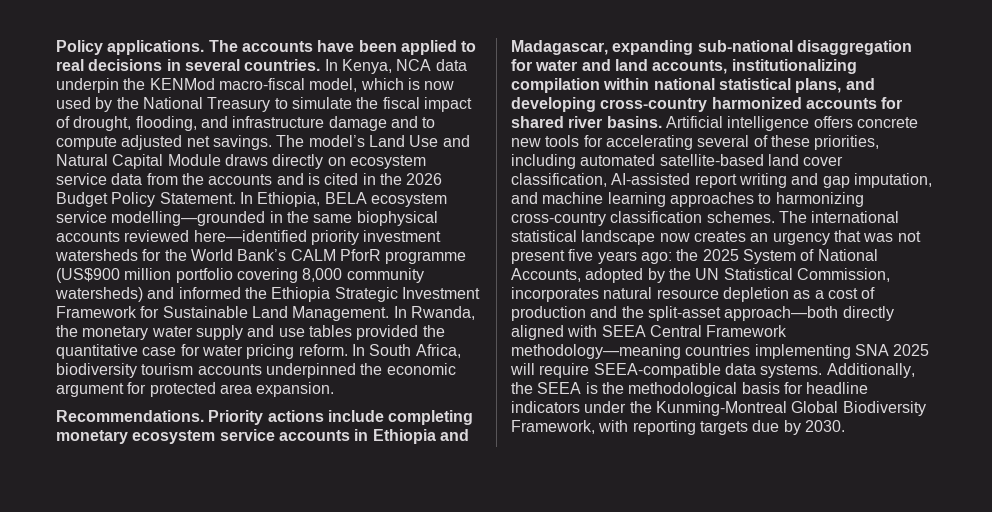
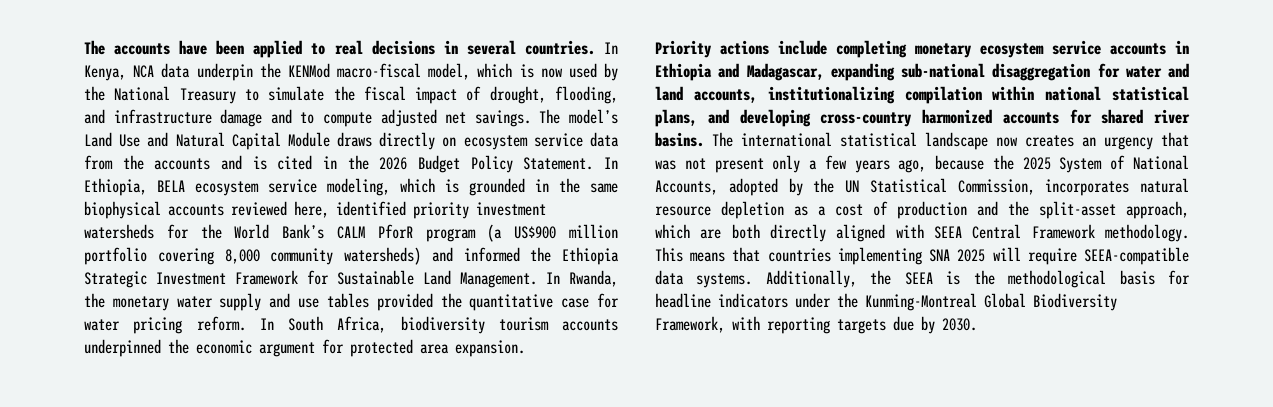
- Policy applications.
- In Ethiopia, BELA ecosystem service modelling—grounded in the same biophysical accounts reviewed here—identified priority investment watersheds for the World Bank’s CALM PforR programme (US$900 million portfolio covering 8,000 community watersheds) and informed the Ethiopia Strategic Investment Framework for Sustainable Land Management.
+ In Ethiopia, BELA ecosystem service modeling, which is grounded in the same biophysical accounts reviewed here, identified priority investment watersheds for the World Bank’s CALM PforR program (a US$900 million portfolio covering 8,000 community watersheds) and informed the Ethiopia Strategic Investment Framework for Sustainable Land Management.
- Recommendations.
- Artificial intelligence offers concrete new tools for accelerating several of these priorities, including automated satellite-based land cover classification, AI-assisted report writing and gap imputation, and machine learning approaches to harmonizing cross-country classification schemes.
- The international statistical landscape now creates an urgency that was not present five years ago: the 2025 System of National Accounts, adopted by the UN Statistical Commission, incorporates natural resource depletion as a cost of production and the split-asset approach—both directly aligned with SEEA Central Framework methodology—meaning countries implementing SNA 2025 will require SEEA-compatible data systems.
+ The international statistical landscape now creates an urgency that was not present only a few years ago, because the 2025 System of National Accounts, adopted by the UN Statistical Commission, incorporates natural resource depletion as a cost of production and the split-asset approach, which are both directly aligned with SEEA Central Framework methodology. This means that countries implementing SNA 2025 will require SEEA-compatible data systems.

